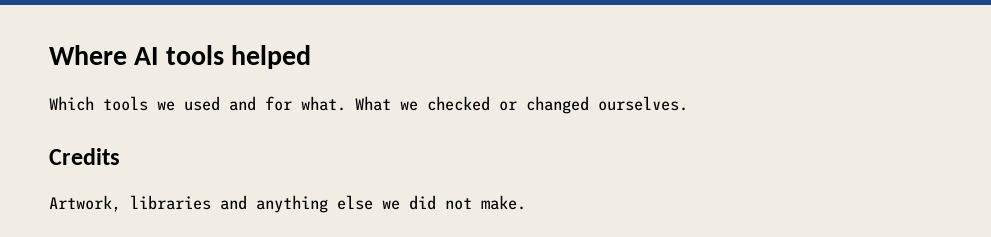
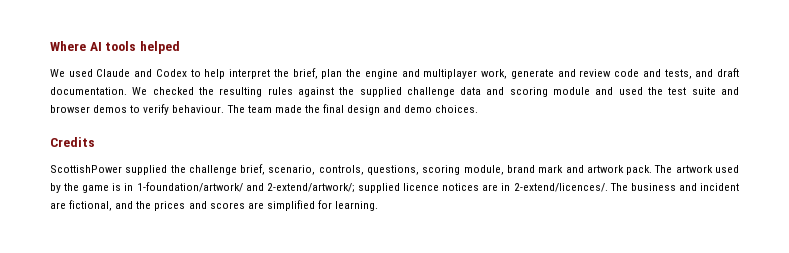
- Which tools we used and for what. What we checked or changed ourselves.
+ We used Claude and Codex to help interpret the brief, plan the engine and multiplayer work, generate and review code and tests, and draft documentation. We checked the resulting rules against the supplied challenge data and scoring module and used the test suite and browser demos to verify behaviour. The team made the final design and demo choices.
  Credits
- Artwork, libraries and anything else we did not make.
+ ScottishPower supplied the challenge brief, scenario, controls, questions, scoring module, brand mark and artwork pack. The artwork used by the game is in 1-foundation/artwork/ and 2-extend/artwork/; supplied licence notices are in 2-extend/licences/. The business and incident are fictional, and the prices and scores are simplified for learning.

